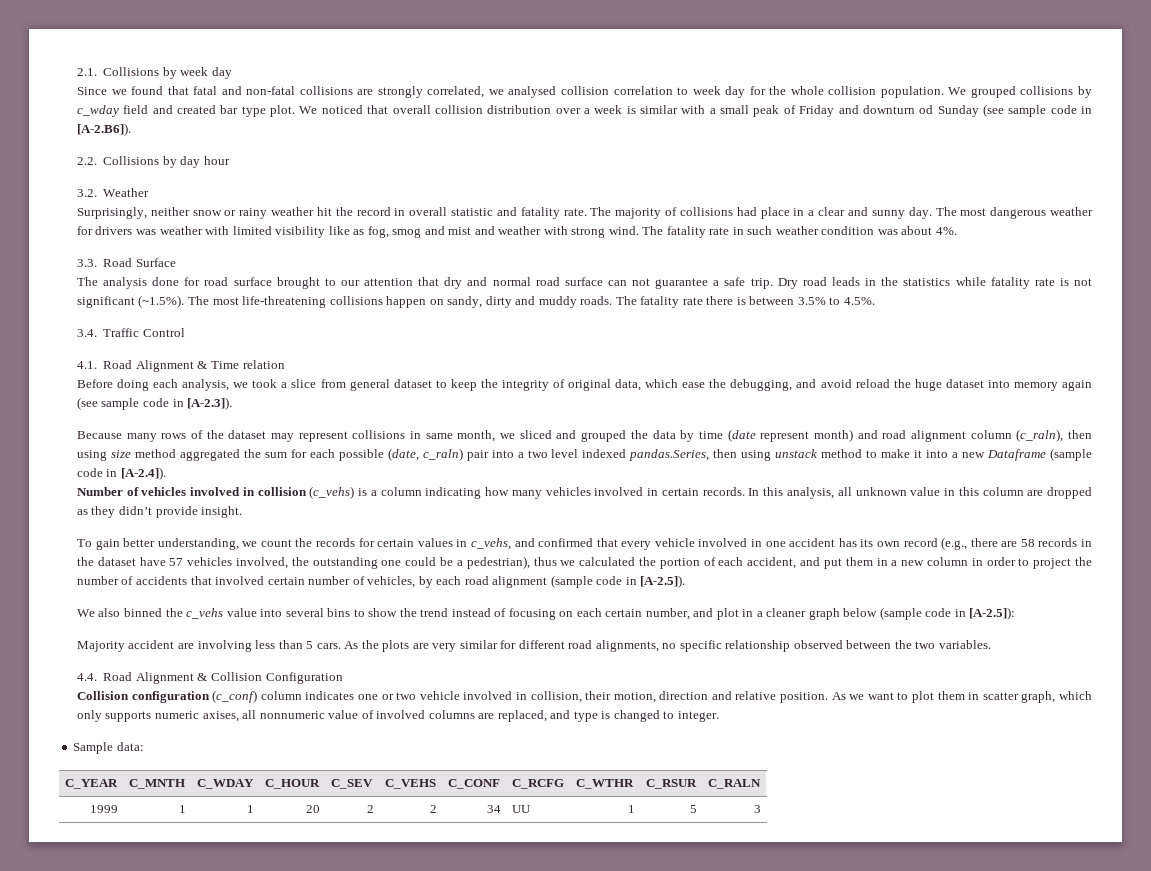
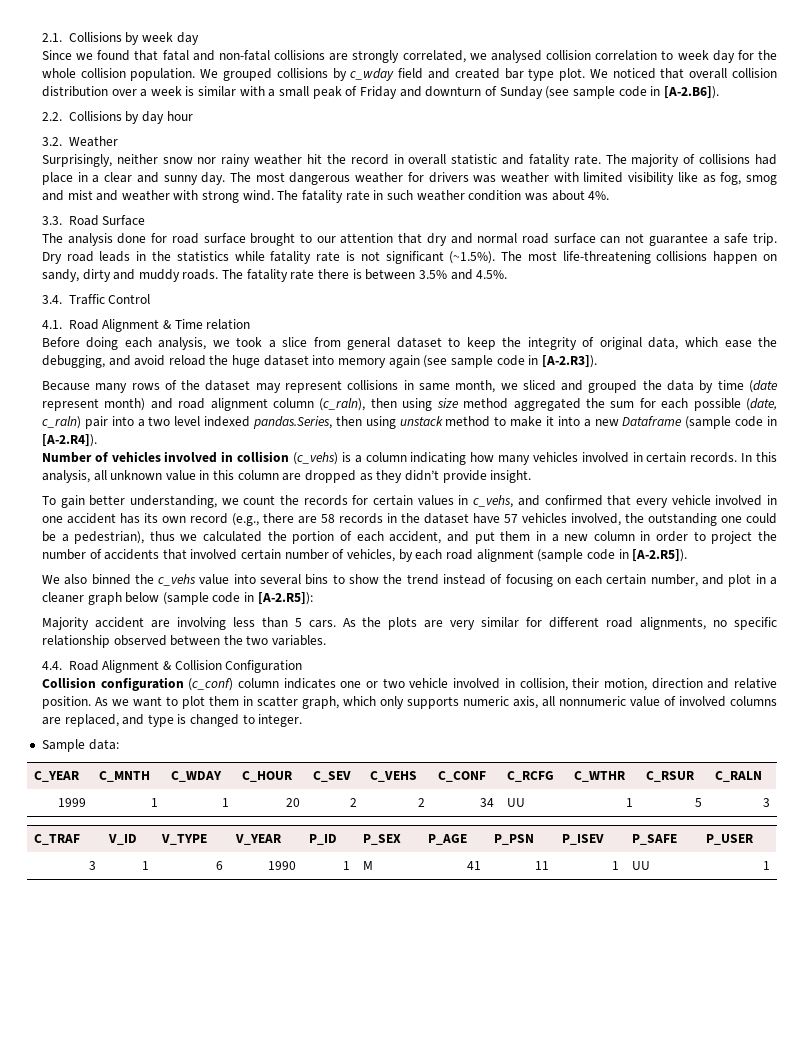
- We noticed that overall collision distribution over a week is similar with a small peak of Friday and downturn od Sunday (see sample code in [A-2.B6]).
+ We noticed that overall collision distribution over a week is similar with a small peak of Friday and downturn of Sunday (see sample code in [A-2.B6]).
- Surprisingly, neither snow or rainy weather hit the record in overall statistic and fatality rate.
+ Surprisingly, neither snow nor rainy weather hit the record in overall statistic and fatality rate.
- The fatality rate there is between 3.5% to 4.5%.
+ The fatality rate there is between 3.5% and 4.5%.
- Before doing each analysis, we took a slice from general dataset to keep the integrity of original data, which ease the debugging, and avoid reload the huge dataset into memory again (see sample code in [A-2.3]).
+ Before doing each analysis, we took a slice from general dataset to keep the integrity of original data, which ease the debugging, and avoid reload the huge dataset into memory again (see sample code in [A-2.R3]).
- Because many rows of the dataset may represent collisions in same month, we sliced and grouped the data by time (date represent month) and road alignment column (c_raln), then using size method aggregated the sum for each possible (date, c_raln) pair into a two level indexed pandas.Series, then using unstack method to make it into a new Dataframe (sample code in [A-2.4]).
+ Because many rows of the dataset may represent collisions in same month, we sliced and grouped the data by time (date represent month) and road alignment column (c_raln), then using size method aggregated the sum for each possible (date, c_raln) pair into a two level indexed pandas.Series, then using unstack method to make it into a new Dataframe (sample code in [A-2.R4]).
- To gain better understanding, we count the records for certain values in c_vehs, and confirmed that every vehicle involved in one accident has its own record (e.g., there are 58 records in the dataset have 57 vehicles involved, the outstanding one could be a pedestrian), thus we calculated the portion of each accident, and put them in a new column in order to project the number of accidents that involved certain number of vehicles, by each road alignment (sample code in [A-2.5]).
+ To gain better understanding, we count the records for certain values in c_vehs, and confirmed that every vehicle involved in one accident has its own record (e.g., there are 58 records in the dataset have 57 vehicles involved, the outstanding one could be a pedestrian), thus we calculated the portion of each accident, and put them in a new column in order to project the number of accidents that involved certain number of vehicles, by each road alignment (sample code in [A-2.R5]).
- We also binned the c_vehs value into several bins to show the trend instead of focusing on each certain number, and plot in a cleaner graph below (sample code in [A-2.5]):
+ We also binned the c_vehs value into several bins to show the trend instead of focusing on each certain number, and plot in a cleaner graph below (sample code in [A-2.R5]):
- As we want to plot them in scatter graph, which only supports numeric axises, all nonnumeric value of involved columns are replaced, and type is changed to integer.
+ As we want to plot them in scatter graph, which only supports numeric axis, all nonnumeric value of involved columns are replaced, and type is changed to integer.
+ C_TRAF | V_ID | V_TYPE | V_YEAR | P_ID | P_SEX | P_AGE | P_PSN | P_ISEV | P_SAFE | P_USER
+ 3 | 1 | 6 | 1990 | 1 | M | 41 | 11 | 1 | UU | 1

